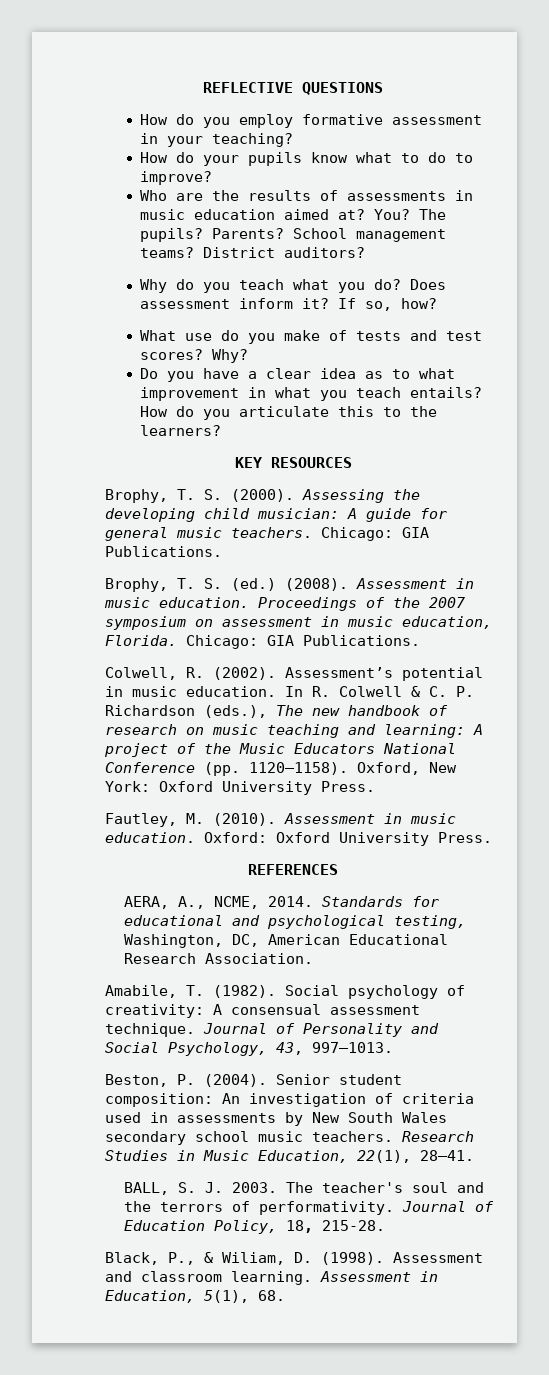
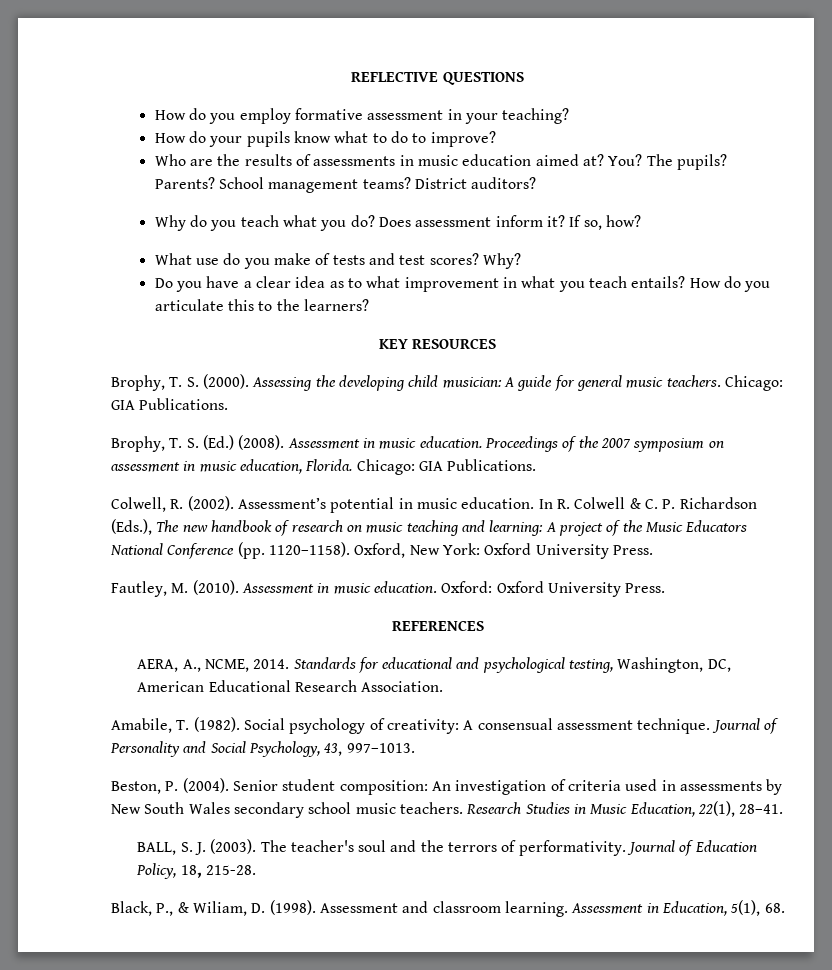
- Brophy, T. S. (ed.) (2008).
+ Brophy, T. S. (Ed.) (2008).
- In R. Colwell & C. P. Richardson (eds.), The new handbook of research on music teaching and learning: A project of the Music Educators National Conference (pp. 1120–1158).
+ In R. Colwell & C. P. Richardson (Eds.), The new handbook of research on music teaching and learning: A project of the Music Educators National Conference (pp. 1120–1158).
- BALL, S. J. 2003.
+ BALL, S. J. (2003).

